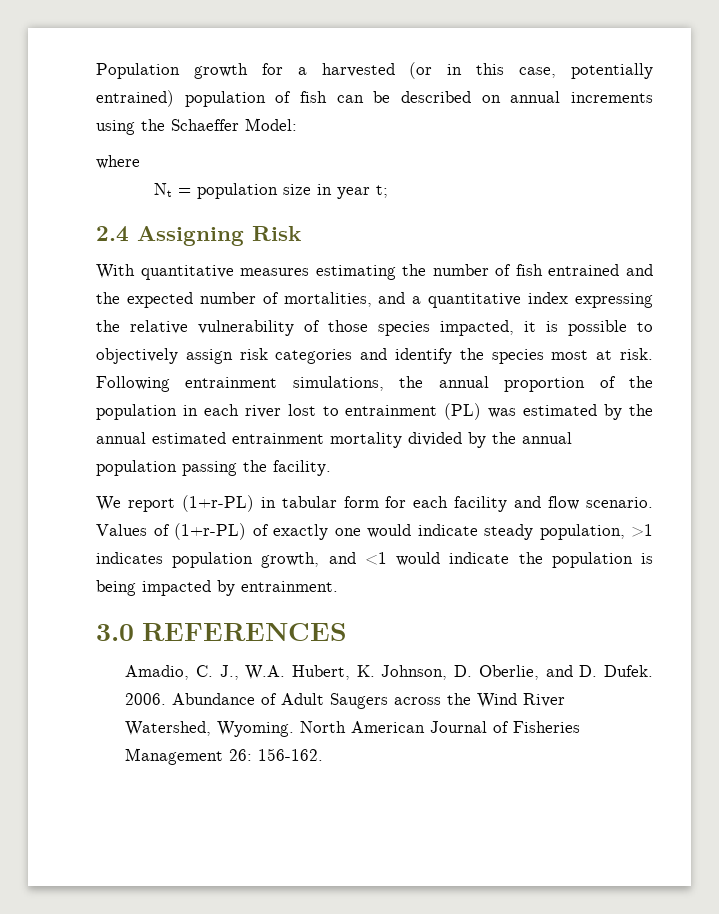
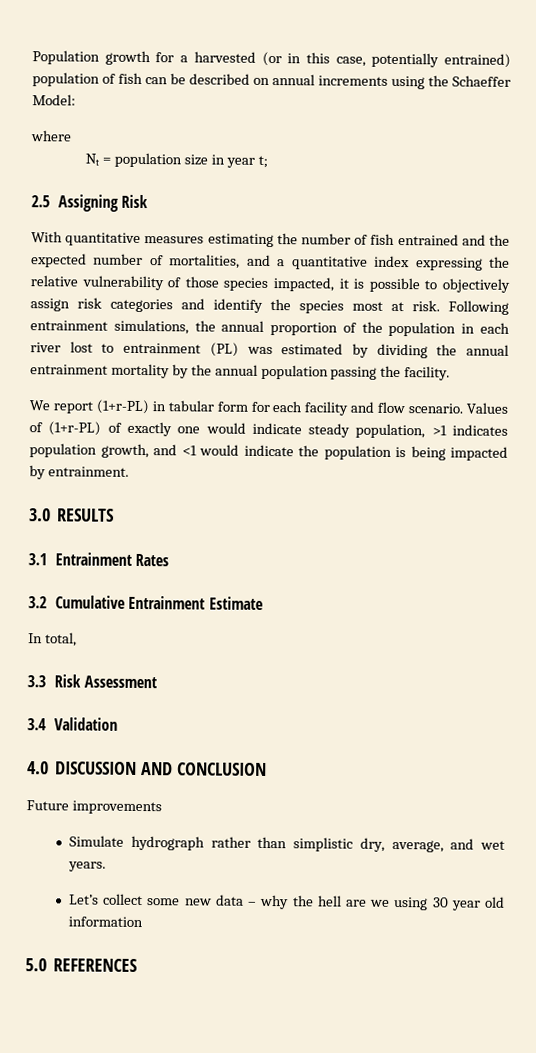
- 2.4 Assigning Risk
+ 2.5 Assigning Risk
- Following entrainment simulations, the annual proportion of the population in each river lost to entrainment (PL) was estimated by the annual estimated entrainment mortality divided by the annual population passing the facility.
+ Following entrainment simulations, the annual proportion of the population in each river lost to entrainment (PL) was estimated by dividing the annual entrainment mortality by the annual population passing the facility.
- 3.0 REFERENCES
- Amadio, C. J., W.A. Hubert, K. Johnson, D. Oberlie, and D. Dufek. 2006. Abundance of Adult Saugers across the Wind River Watershed, Wyoming. North American Journal of Fisheries Management 26: 156-162.
+ 3.0 RESULTS
+ 3.1 Entrainment Rates
+ 3.2 Cumulative Entrainment Estimate
+ In total,
+ 3.3 Risk Assessment
+ 3.4 Validation
+ 4.0 DISCUSSION AND CONCLUSION
+ Future improvements
+ Simulate hydrograph rather than simplistic dry, average, and wet years.
+ Let’s collect some new data – why the hell are we using 30 year old information
+ 5.0 REFERENCES

